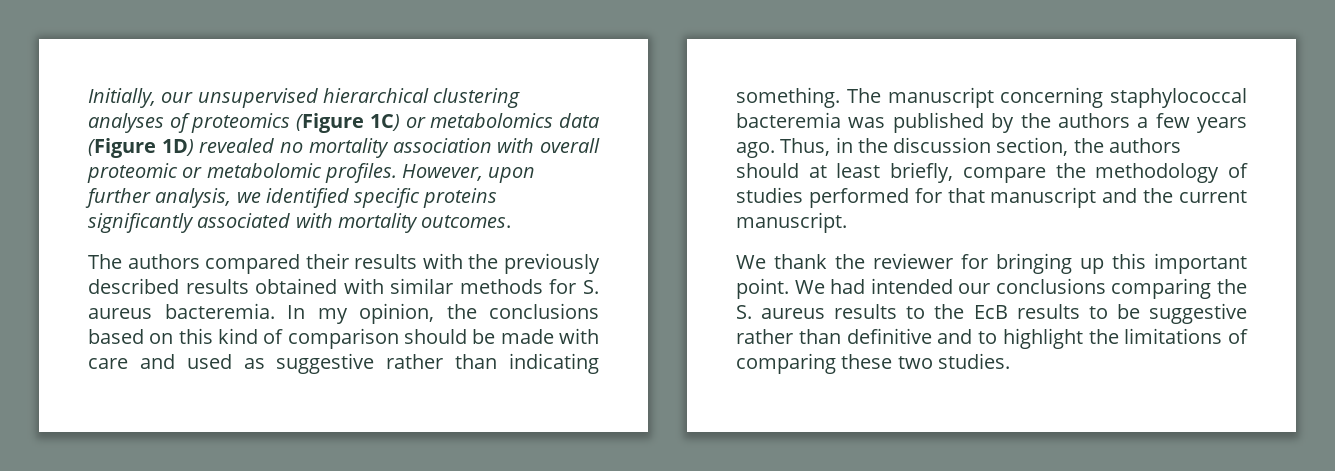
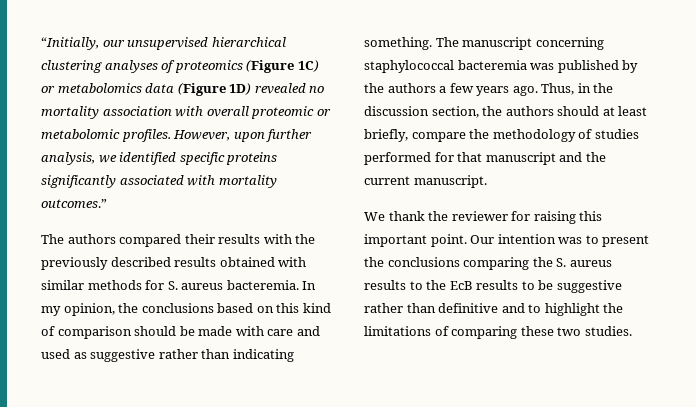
- Initially, our unsupervised hierarchical clustering analyses of proteomics (Figure 1C) or metabolomics data (Figure 1D) revealed no mortality association with overall proteomic or metabolomic profiles.
+ “Initially, our unsupervised hierarchical clustering analyses of proteomics (Figure 1C) or metabolomics data (Figure 1D) revealed no mortality association with overall proteomic or metabolomic profiles.
- However, upon further analysis, we identified specific proteins significantly associated with mortality outcomes.
+ However, upon further analysis, we identified specific proteins significantly associated with mortality outcomes.”
- We thank the reviewer for bringing up this important point.
+ We thank the reviewer for raising this important point.
- We had intended our conclusions comparing the S. aureus results to the EcB results to be suggestive rather than definitive and to highlight the limitations of comparing these two studies.
+ Our intention was to present the conclusions comparing the S. aureus results to the EcB results to be suggestive rather than definitive and to highlight the limitations of comparing these two studies.

